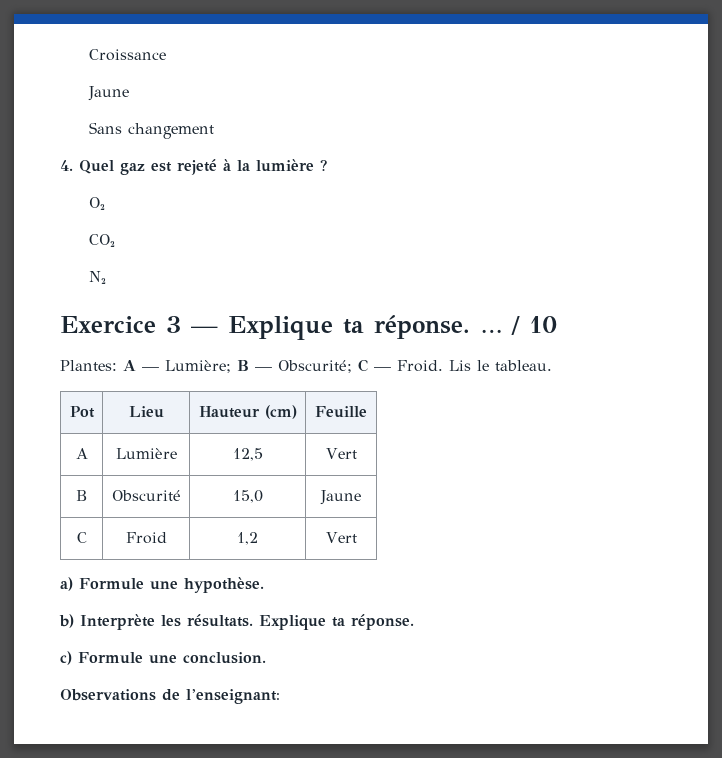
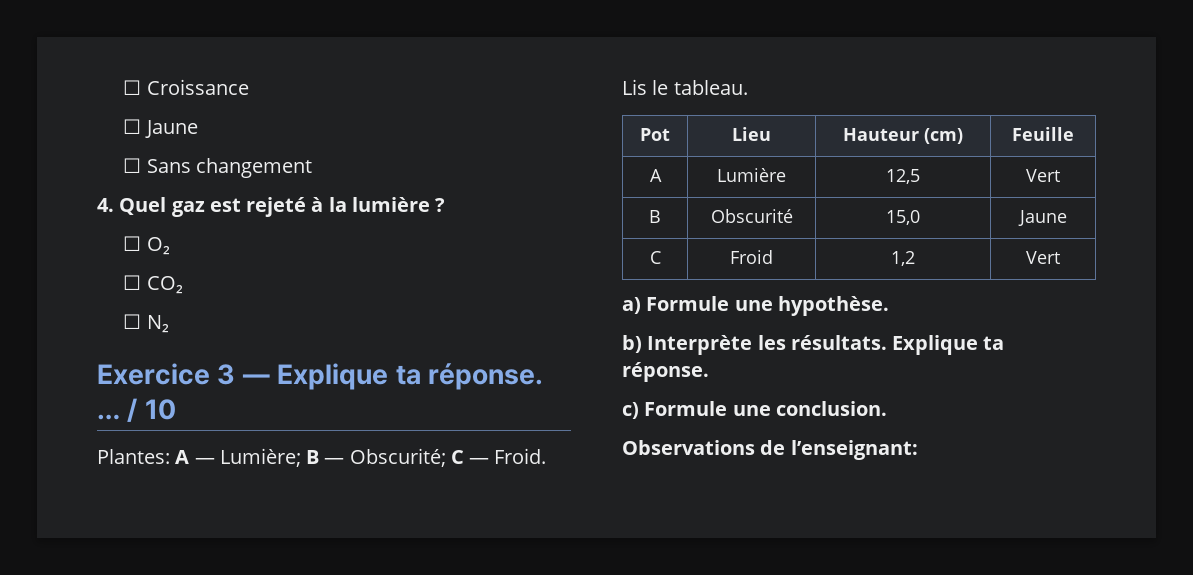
- Croissance
- Jaune
- Sans changement
+ ☐ Croissance
+ ☐ Jaune
+ ☐ Sans changement
- O₂
+ ☐ O₂
- CO₂
+ ☐ CO₂
- N₂
+ ☐ N₂

